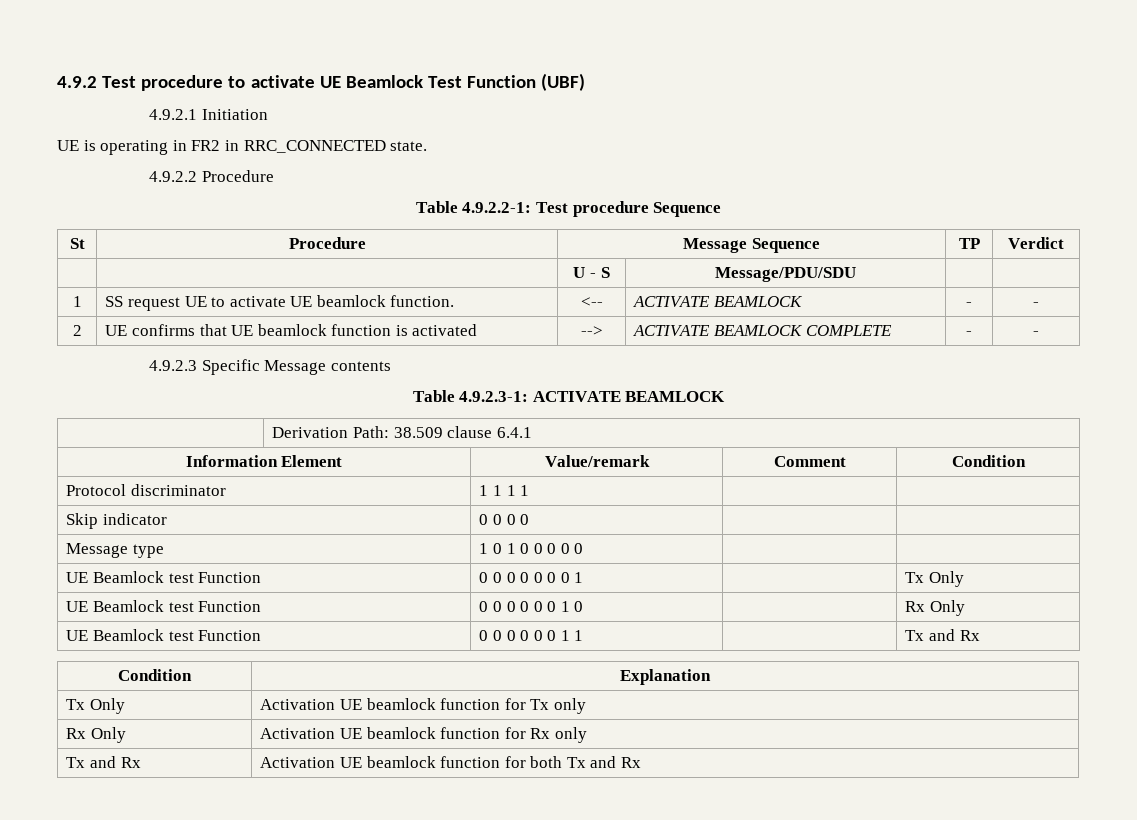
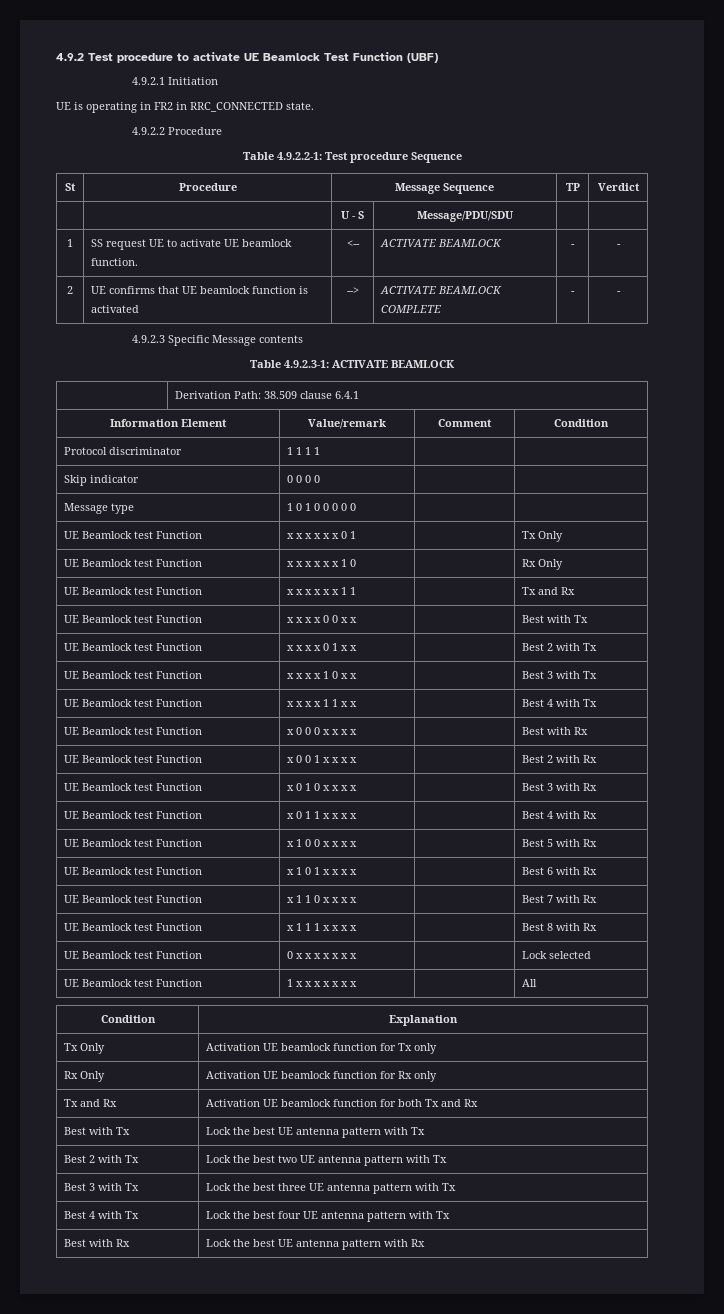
- UE Beamlock test Function | 0 0 0 0 0 0 0 1 | | Tx Only
+ UE Beamlock test Function | x x x x x x 0 1 | | Tx Only
- UE Beamlock test Function | 0 0 0 0 0 0 1 0 | | Rx Only
+ UE Beamlock test Function | x x x x x x 1 0 | | Rx Only
- UE Beamlock test Function | 0 0 0 0 0 0 1 1 | | Tx and Rx
+ UE Beamlock test Function | x x x x x x 1 1 | | Tx and Rx
+ UE Beamlock test Function | x x x x 0 0 x x | | Best with Tx
+ UE Beamlock test Function | x x x x 0 1 x x | | Best 2 with Tx
+ UE Beamlock test Function | x x x x 1 0 x x | | Best 3 with Tx
+ UE Beamlock test Function | x x x x 1 1 x x | | Best 4 with Tx
+ UE Beamlock test Function | x 0 0 0 x x x x | | Best with Rx
+ UE Beamlock test Function | x 0 0 1 x x x x | | Best 2 with Rx
+ UE Beamlock test Function | x 0 1 0 x x x x | | Best 3 with Rx
+ UE Beamlock test Function | x 0 1 1 x x x x | | Best 4 with Rx
+ UE Beamlock test Function | x 1 0 0 x x x x | | Best 5 with Rx
+ UE Beamlock test Function | x 1 0 1 x x x x | | Best 6 with Rx
+ UE Beamlock test Function | x 1 1 0 x x x x | | Best 7 with Rx
+ UE Beamlock test Function | x 1 1 1 x x x x | | Best 8 with Rx
+ UE Beamlock test Function | 0 x x x x x x x | | Lock selected
+ UE Beamlock test Function | 1 x x x x x x x | | All
+ Best with Tx | Lock the best UE antenna pattern with Tx
+ Best 2 with Tx | Lock the best two UE antenna pattern with Tx
+ Best 3 with Tx | Lock the best three UE antenna pattern with Tx
+ Best 4 with Tx | Lock the best four UE antenna pattern with Tx
+ Best with Rx | Lock the best UE antenna pattern with Rx

